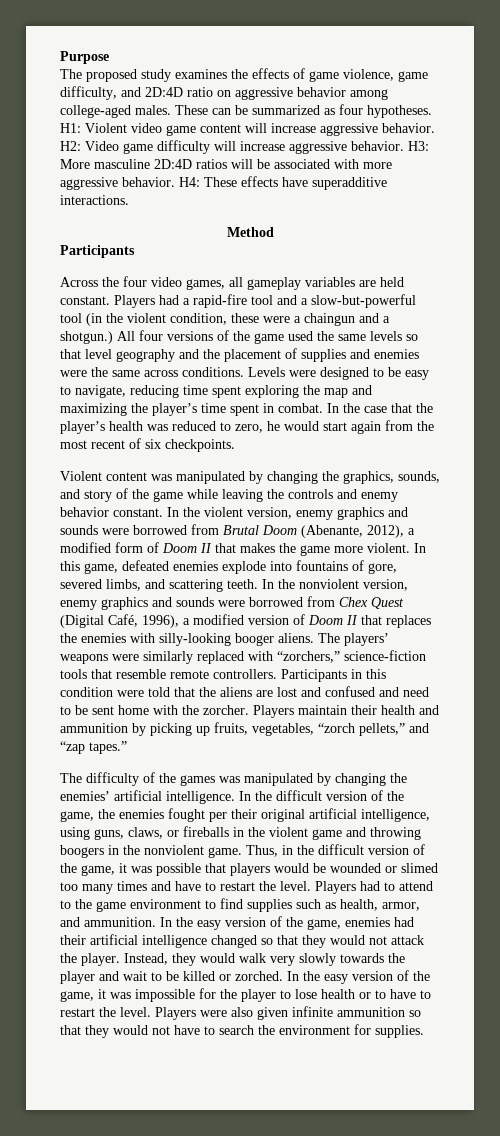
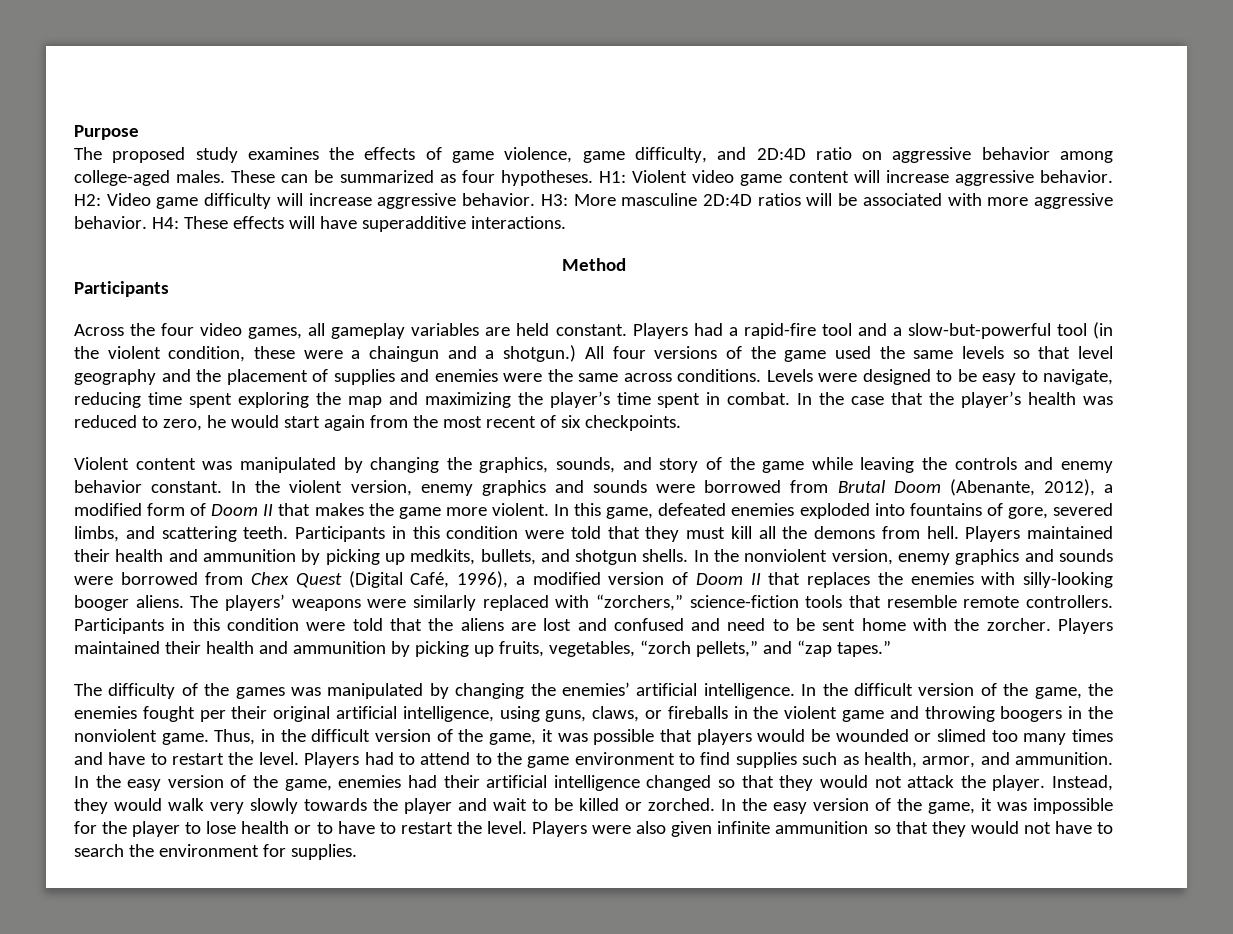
- H4: These effects have superadditive interactions.
+ H4: These effects will have superadditive interactions.
- In this game, defeated enemies explode into fountains of gore, severed limbs, and scattering teeth.
+ In this game, defeated enemies exploded into fountains of gore, severed limbs, and scattering teeth.
+ Participants in this condition were told that they must kill all the demons from hell. Players maintained their health and ammunition by picking up medkits, bullets, and shotgun shells.
- Players maintain their health and ammunition by picking up fruits, vegetables, “zorch pellets,” and “zap tapes.”
+ Players maintained their health and ammunition by picking up fruits, vegetables, “zorch pellets,” and “zap tapes.”

